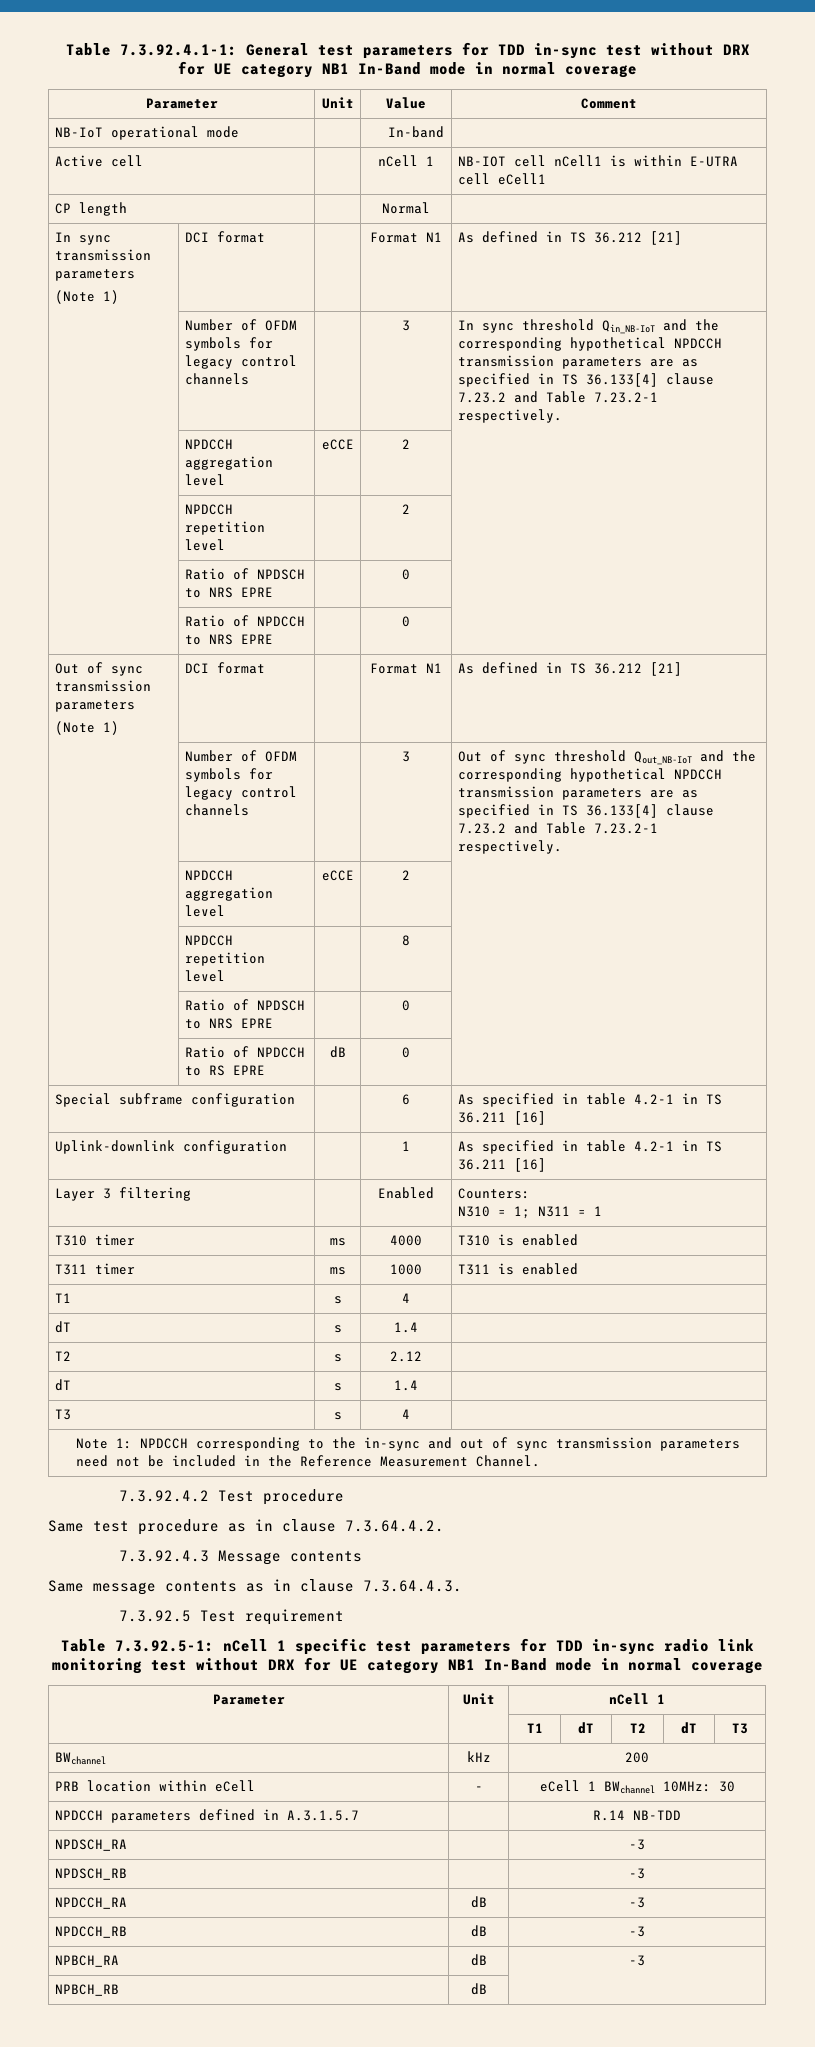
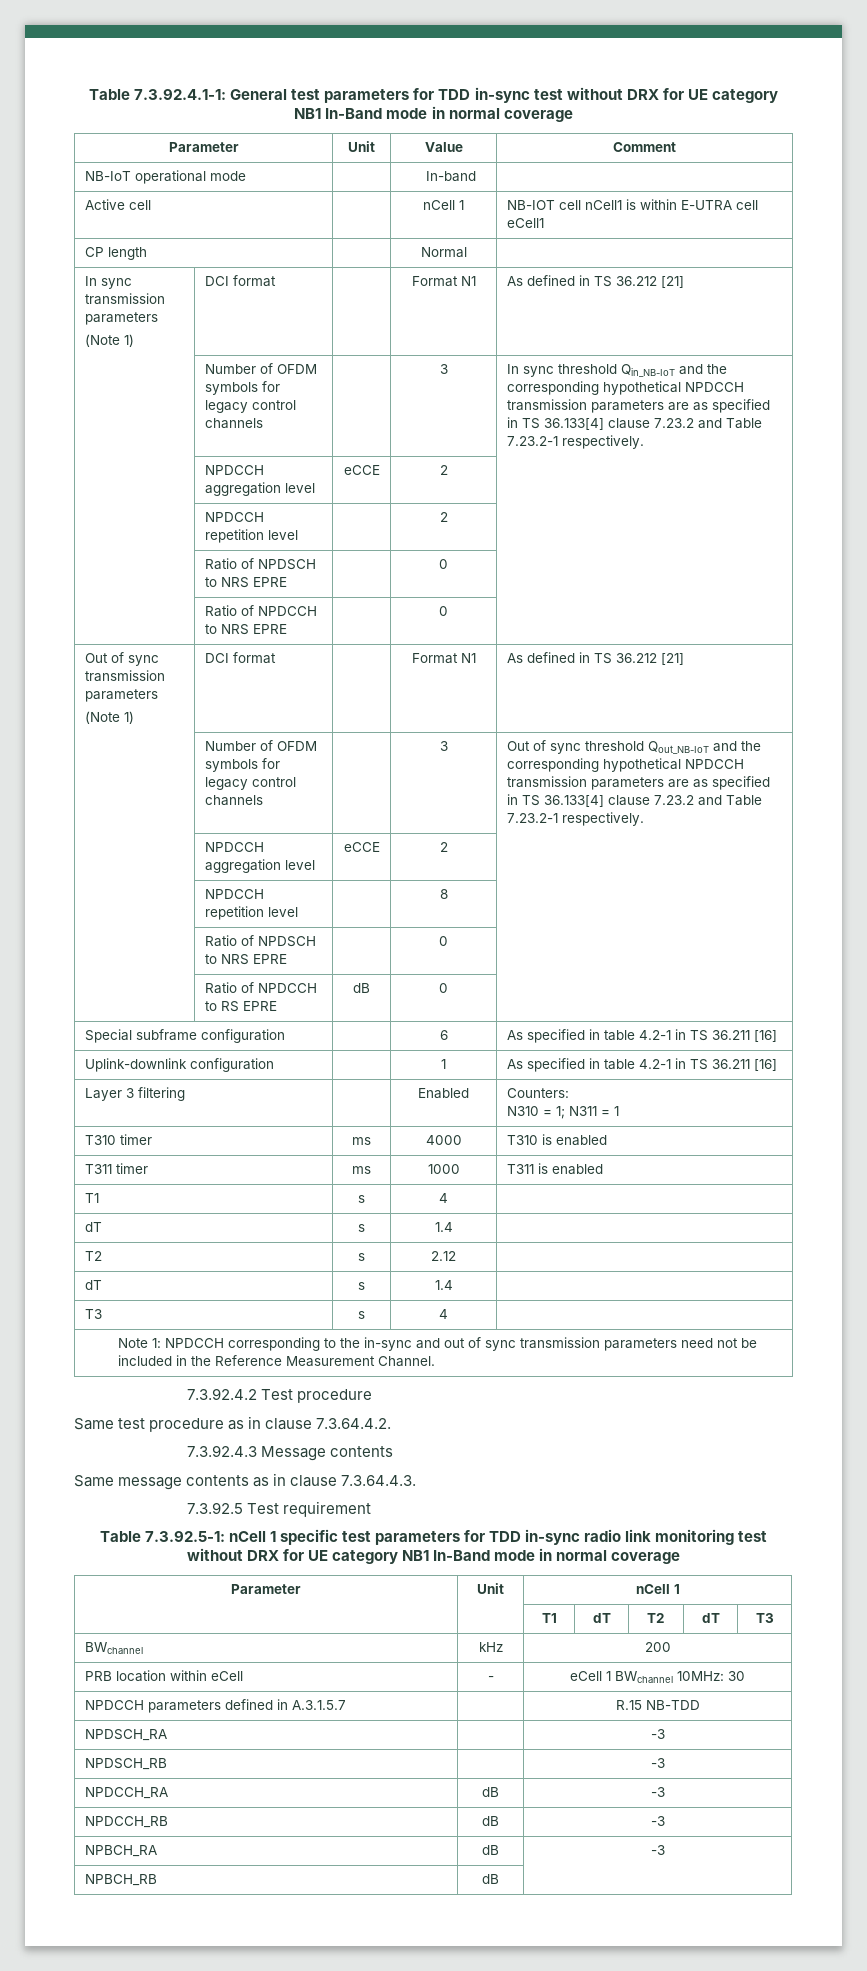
- NPDCCH parameters defined in A.3.1.5.7 | | R.14 NB-TDD
+ NPDCCH parameters defined in A.3.1.5.7 | | R.15 NB-TDD

